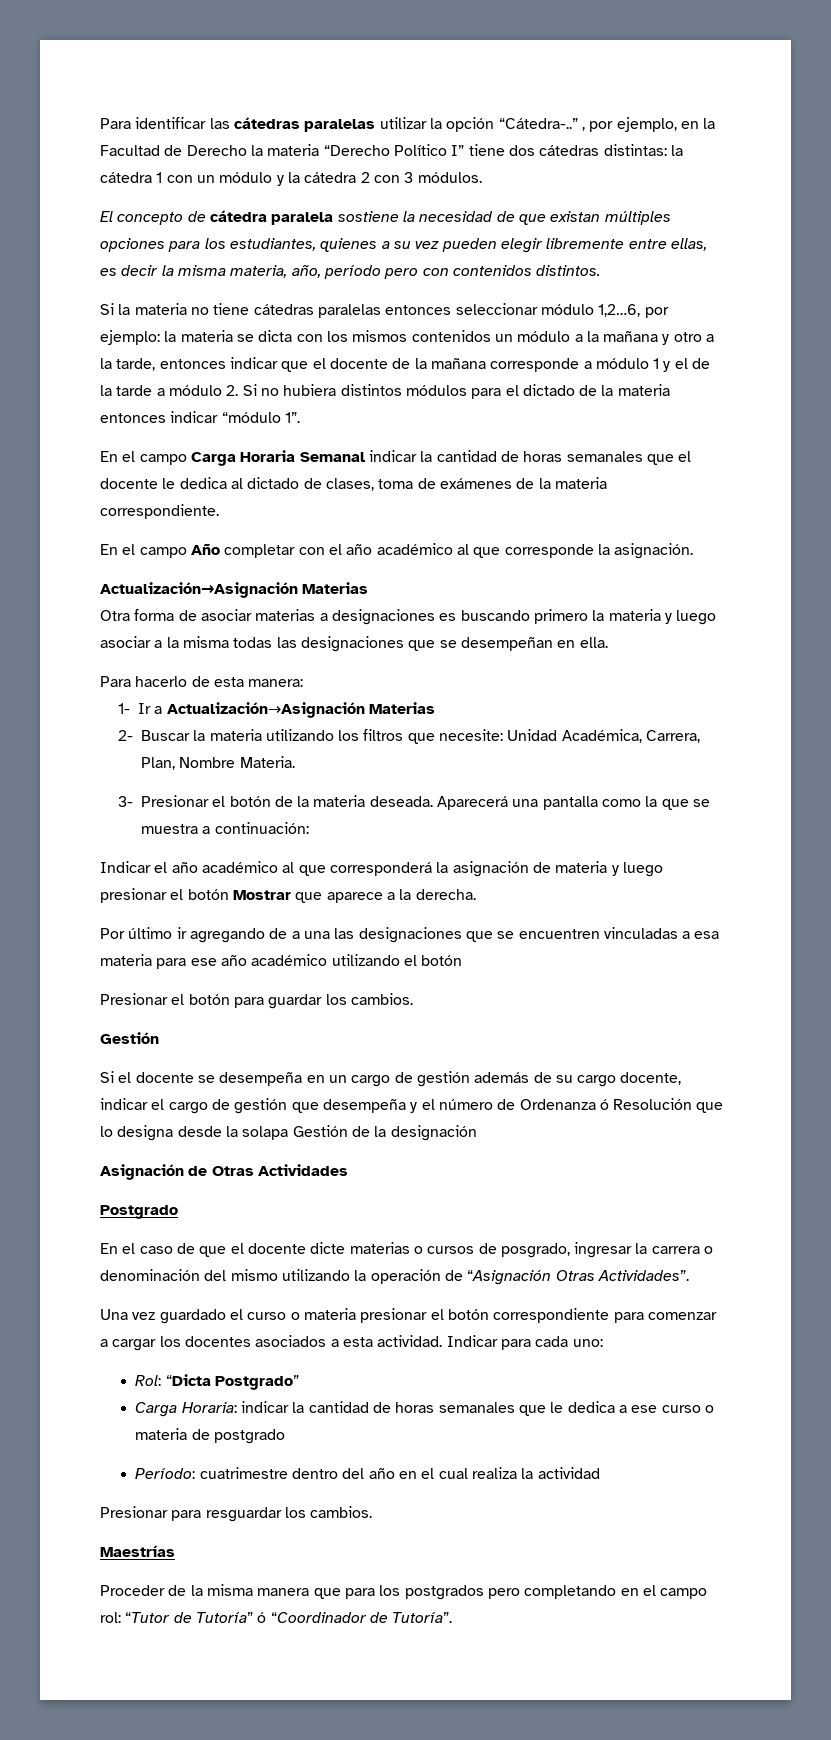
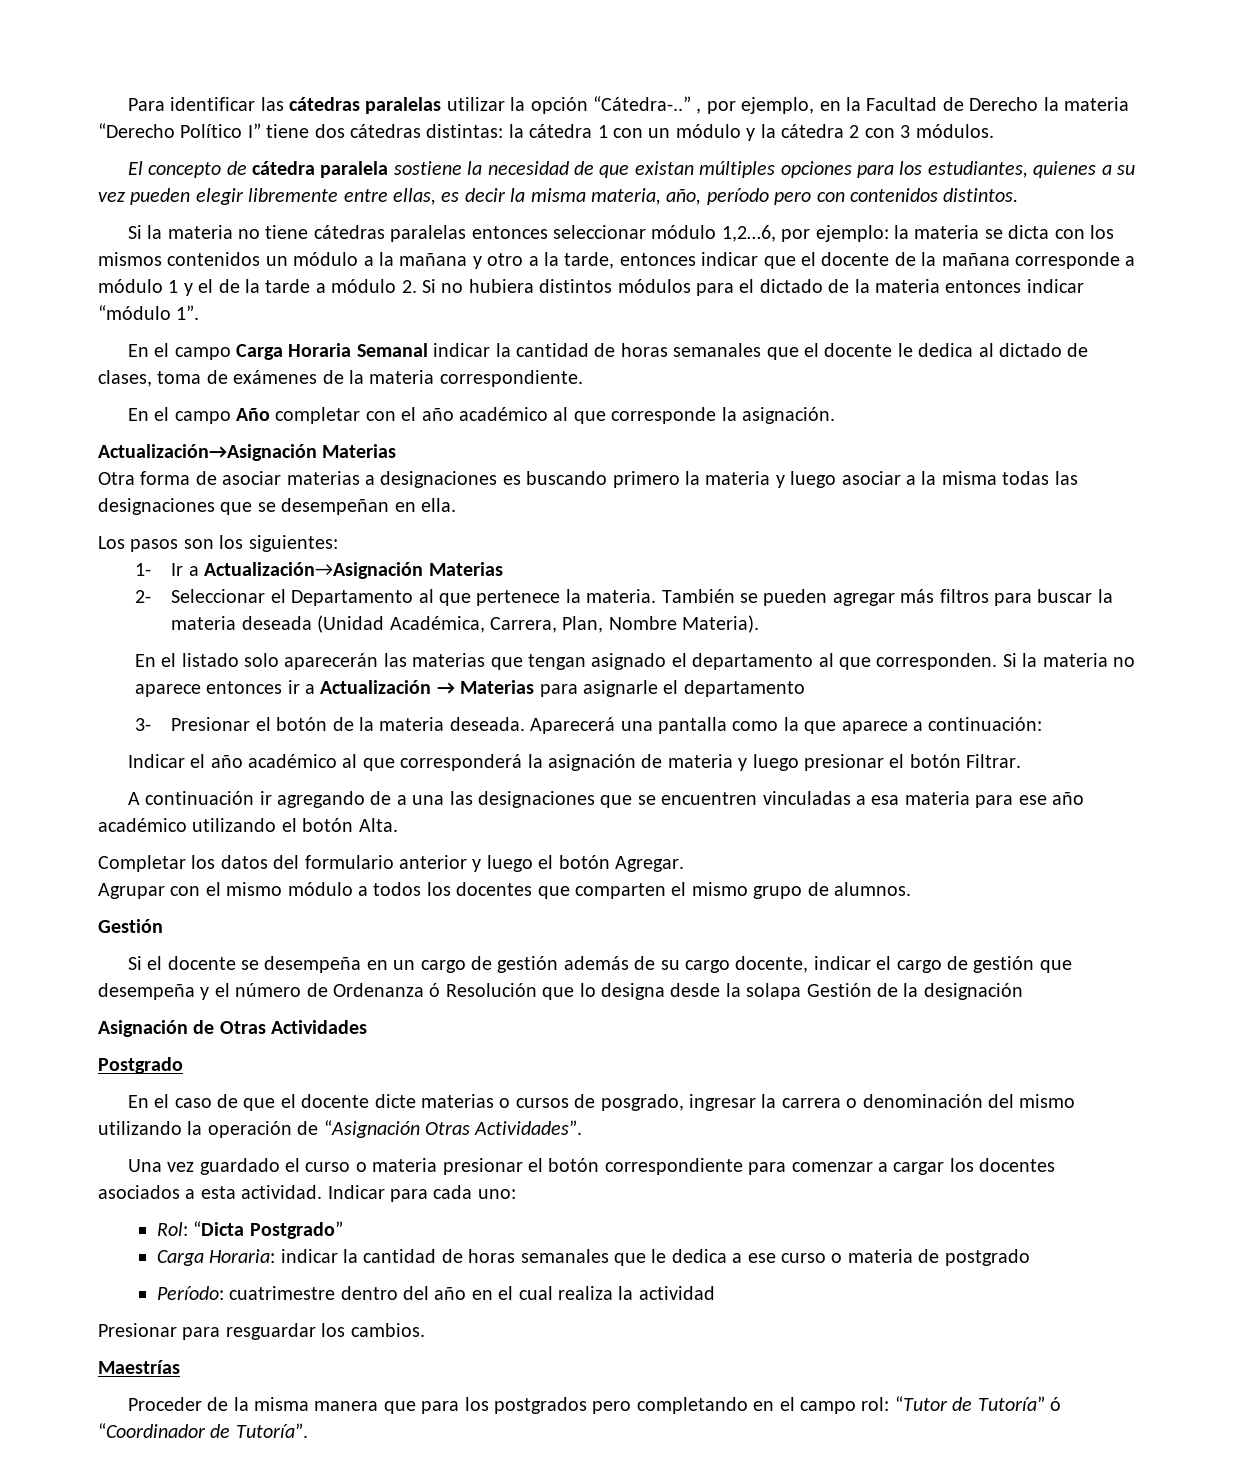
- Para hacerlo de esta manera:
+ Los pasos son los siguientes:
- 2- Buscar la materia utilizando los filtros que necesite: Unidad Académica, Carrera, Plan, Nombre Materia.
+ 2- Seleccionar el Departamento al que pertenece la materia. También se pueden agregar más filtros para buscar la materia deseada (Unidad Académica, Carrera, Plan, Nombre Materia).
+ En el listado solo aparecerán las materias que tengan asignado el departamento al que corresponden. Si la materia no aparece entonces ir a Actualización → Materias para asignarle el departamento
- Aparecerá una pantalla como la que se muestra a continuación:
+ Aparecerá una pantalla como la que aparece a continuación:
- Indicar el año académico al que corresponderá la asignación de materia y luego presionar el botón Mostrar que aparece a la derecha.
- Por último ir agregando de a una las designaciones que se encuentren vinculadas a esa materia para ese año académico utilizando el botón
- Presionar el botón para guardar los cambios.
+ Indicar el año académico al que corresponderá la asignación de materia y luego presionar el botón Filtrar.
+ A continuación ir agregando de a una las designaciones que se encuentren vinculadas a esa materia para ese año académico utilizando el botón Alta.
+ Completar los datos del formulario anterior y luego el botón Agregar.
+ Agrupar con el mismo módulo a todos los docentes que comparten el mismo grupo de alumnos.

